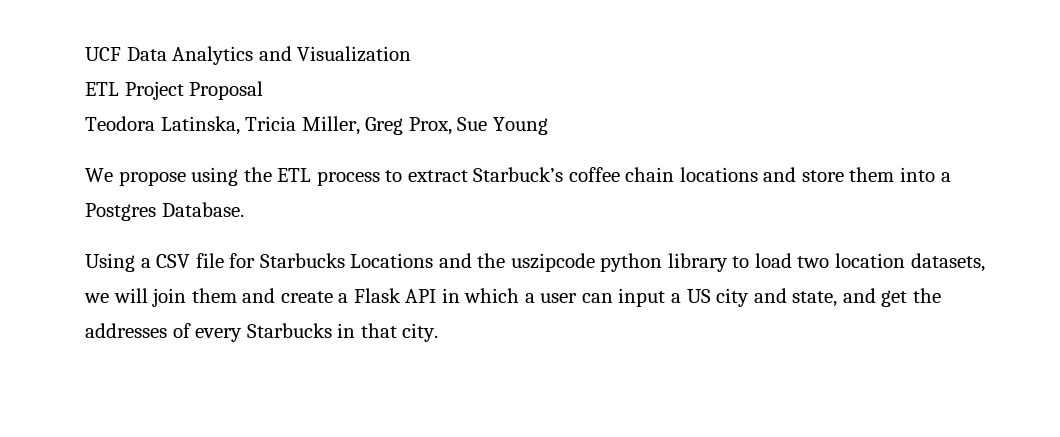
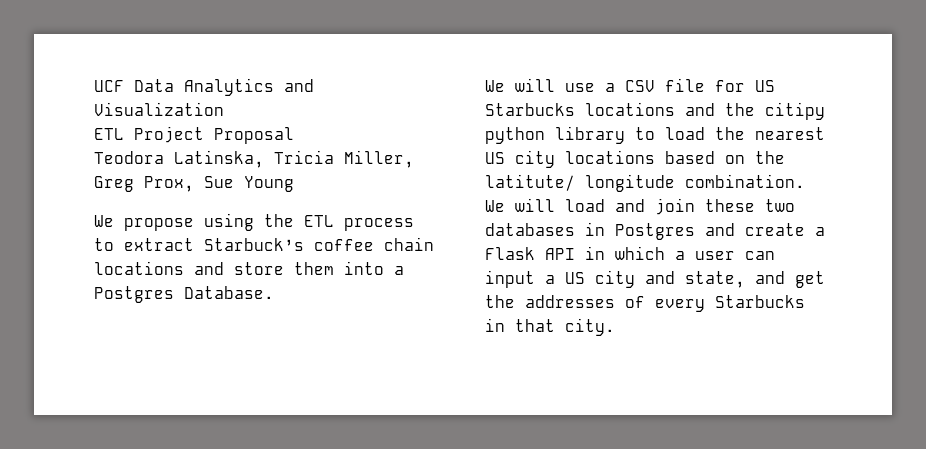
- Using a CSV file for Starbucks Locations and the uszipcode python library to load two location datasets, we will join them and create a Flask API in which a user can input a US city and state, and get the addresses of every Starbucks in that city.
+ We will use a CSV file for US Starbucks locations and the citipy python library to load the nearest US city locations based on the latitute/ longitude combination. We will load and join these two databases in Postgres and create a Flask API in which a user can input a US city and state, and get the addresses of every Starbucks in that city.

